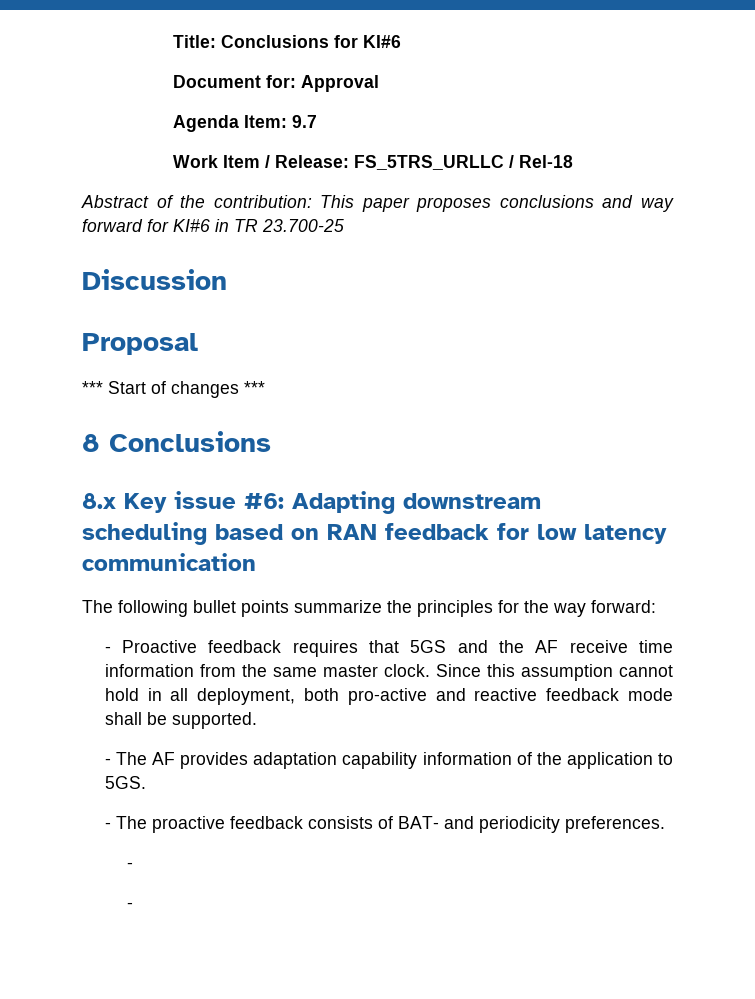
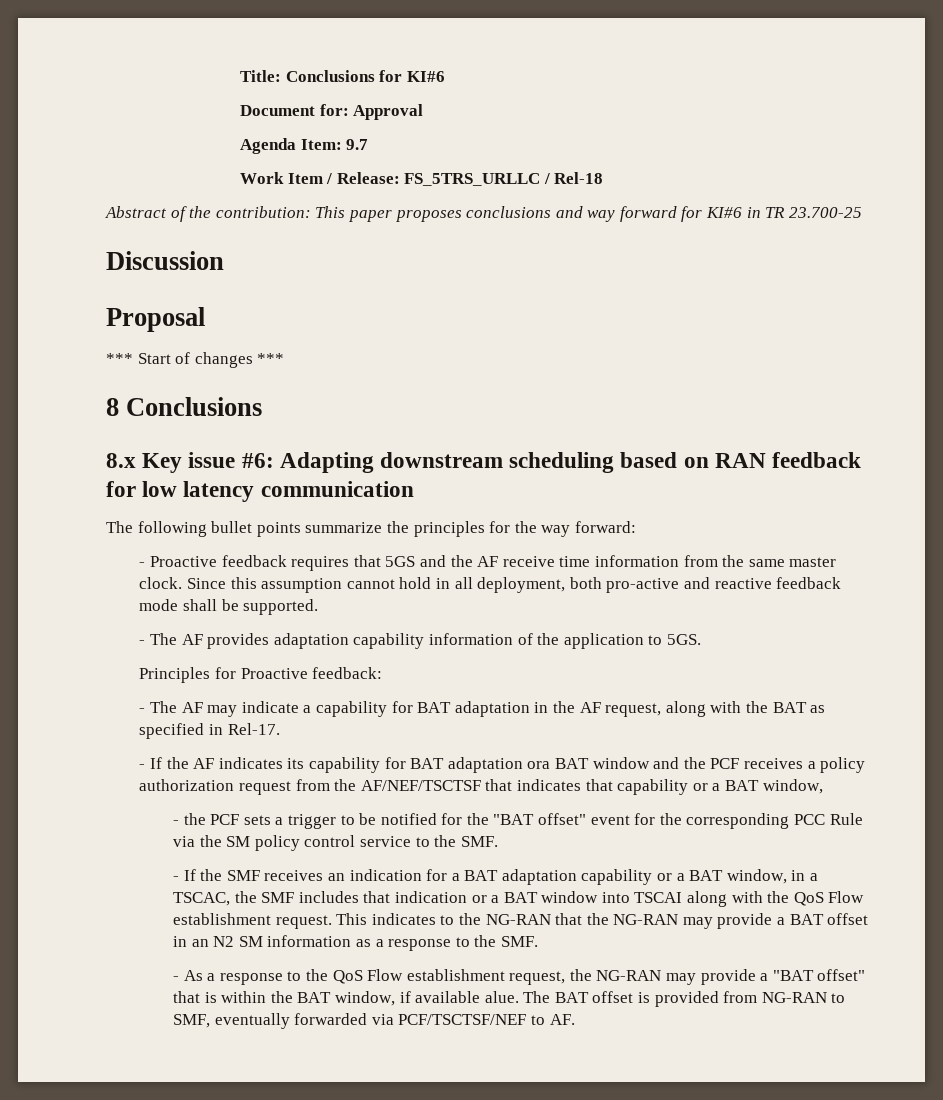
- - The proactive feedback consists of BAT- and periodicity preferences.
- -
- -
+ Principles for Proactive feedback:
+ - The AF may indicate a capability for BAT adaptation in the AF request, along with the BAT as specified in Rel-17.
+ - If the AF indicates its capability for BAT adaptation ora BAT window and the PCF receives a policy authorization request from the AF/NEF/TSCTSF that indicates that capability or a BAT window,
+ - the PCF sets a trigger to be notified for the "BAT offset" event for the corresponding PCC Rule via the SM policy control service to the SMF.
+ - If the SMF receives an indication for a BAT adaptation capability or a BAT window, in a TSCAC, the SMF includes that indication or a BAT window into TSCAI along with the QoS Flow establishment request. This indicates to the NG-RAN that the NG-RAN may provide a BAT offset in an N2 SM information as a response to the SMF.
+ - As a response to the QoS Flow establishment request, the NG-RAN may provide a "BAT offset" that is within the BAT window, if available alue. The BAT offset is provided from NG-RAN to SMF, eventually forwarded via PCF/TSCTSF/NEF to AF.

